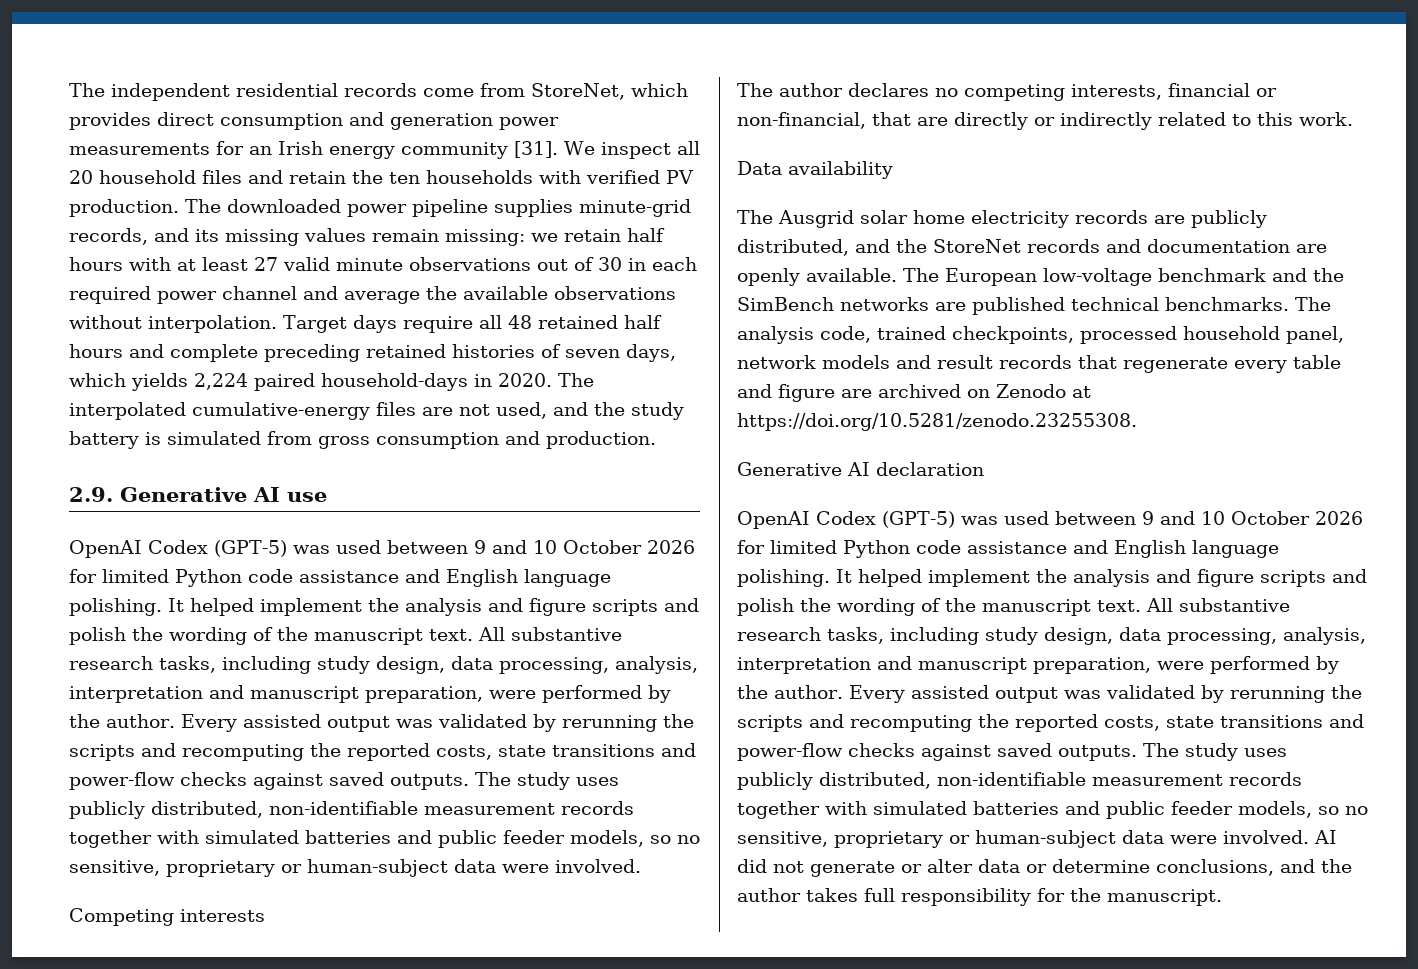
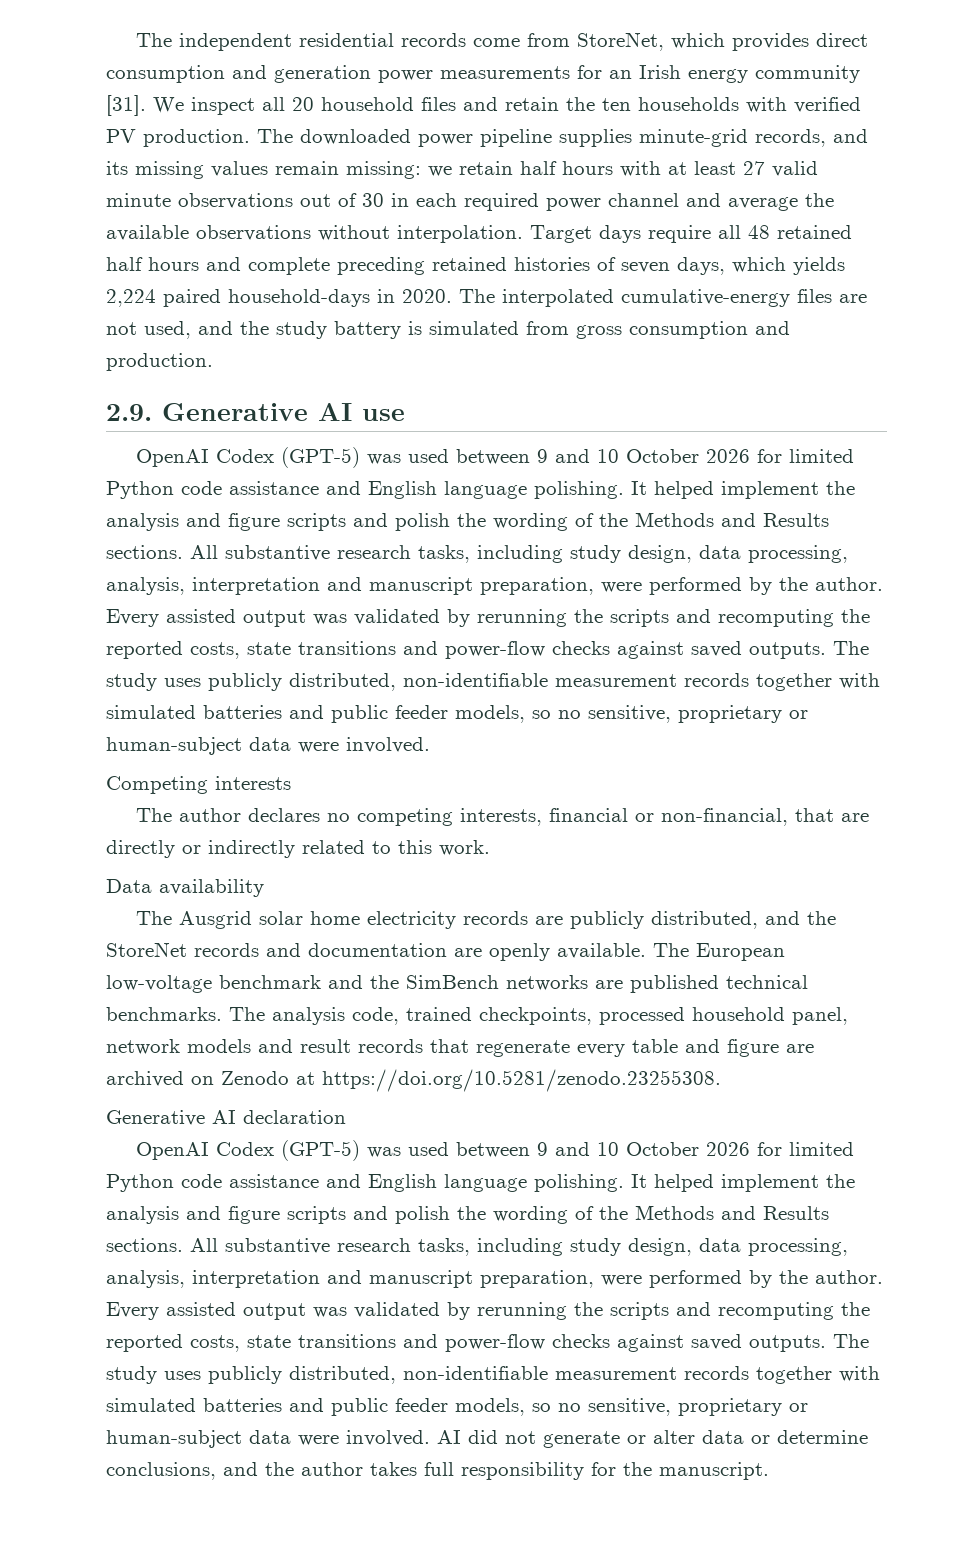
  2.9. Generative AI use
- OpenAI Codex (GPT-5) was used between 9 and 10 October 2026 for limited Python code assistance and English language polishing. It helped implement the analysis and figure scripts and polish the wording of the manuscript text.
+ OpenAI Codex (GPT-5) was used between 9 and 10 October 2026 for limited Python code assistance and English language polishing. It helped implement the analysis and figure scripts and polish the wording of the Methods and Results sections.
  Generative AI declaration
- OpenAI Codex (GPT-5) was used between 9 and 10 October 2026 for limited Python code assistance and English language polishing. It helped implement the analysis and figure scripts and polish the wording of the manuscript text.
+ OpenAI Codex (GPT-5) was used between 9 and 10 October 2026 for limited Python code assistance and English language polishing. It helped implement the analysis and figure scripts and polish the wording of the Methods and Results sections.

